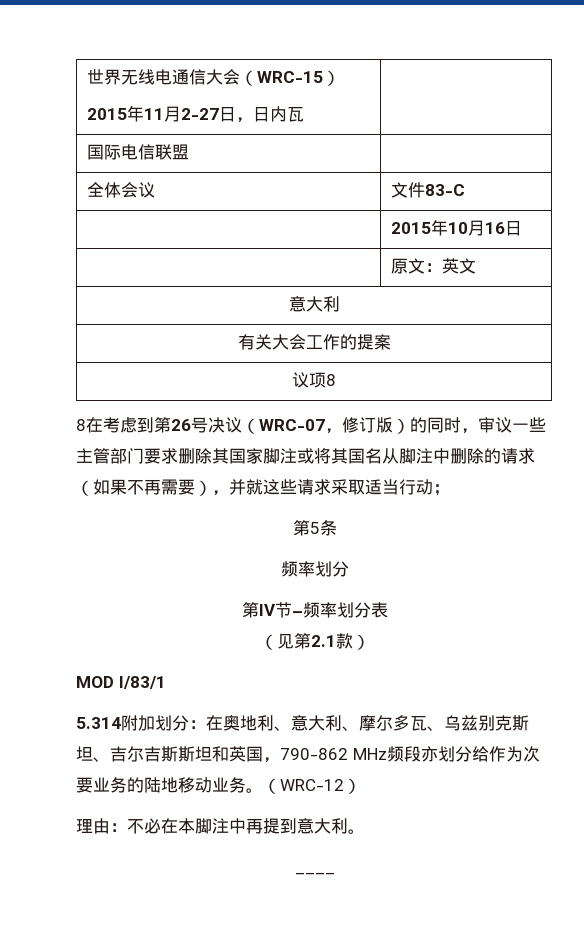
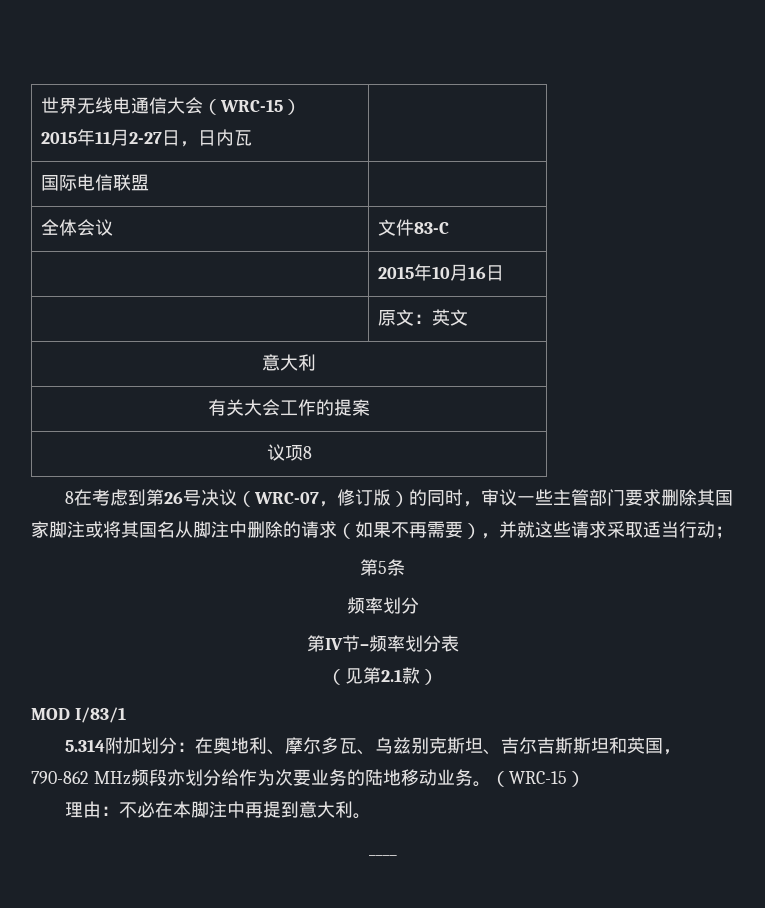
- 5.314附加划分：在奥地利、意大利、摩尔多瓦、乌兹别克斯坦、吉尔吉斯斯坦和英国，790-862 MHz频段亦划分给作为次要业务的陆地移动业务。（WRC-12）
+ 5.314附加划分：在奥地利、摩尔多瓦、乌兹别克斯坦、吉尔吉斯斯坦和英国，790-862 MHz频段亦划分给作为次要业务的陆地移动业务。（WRC-15）

